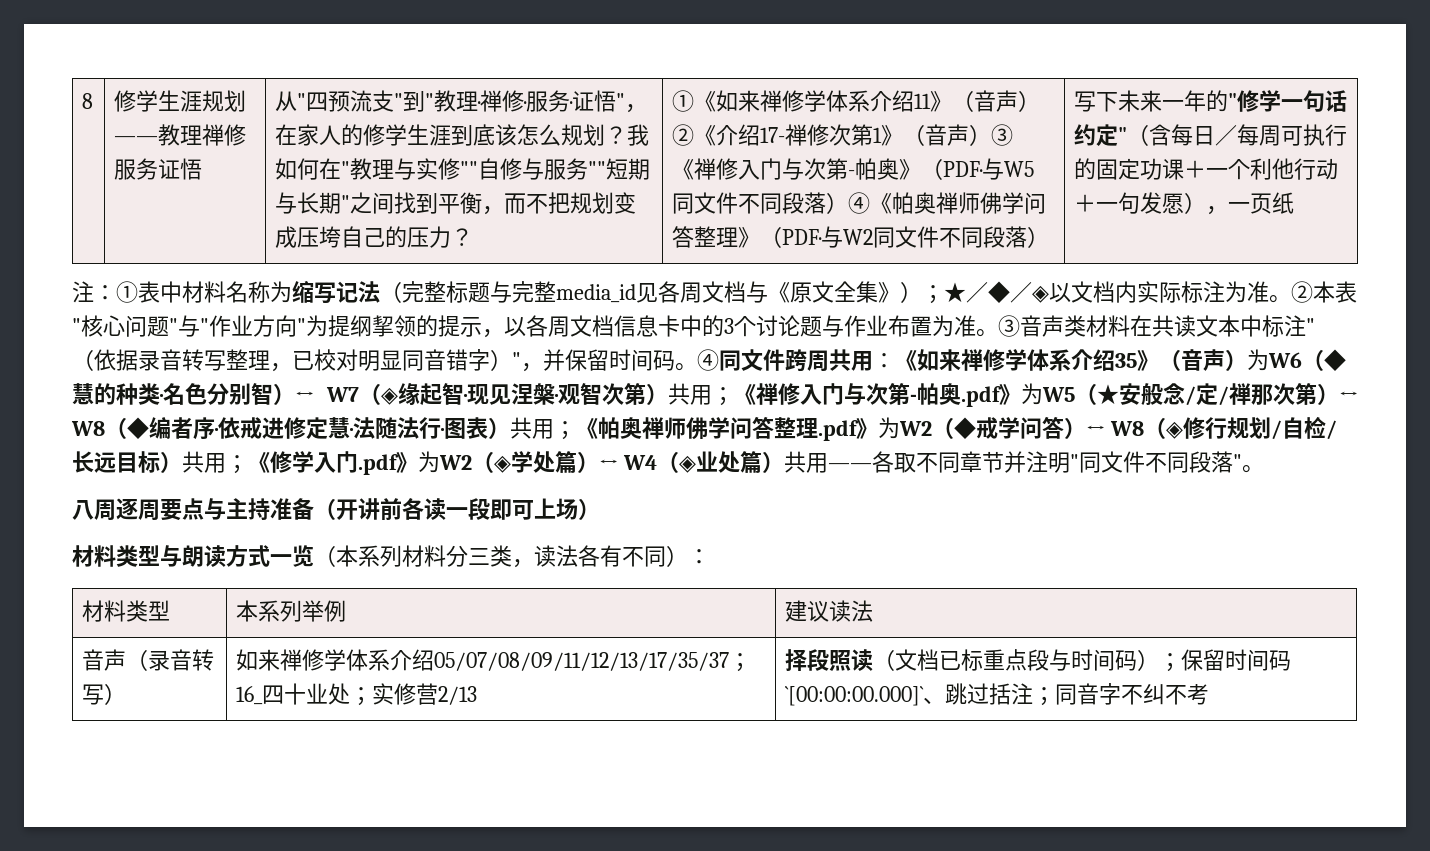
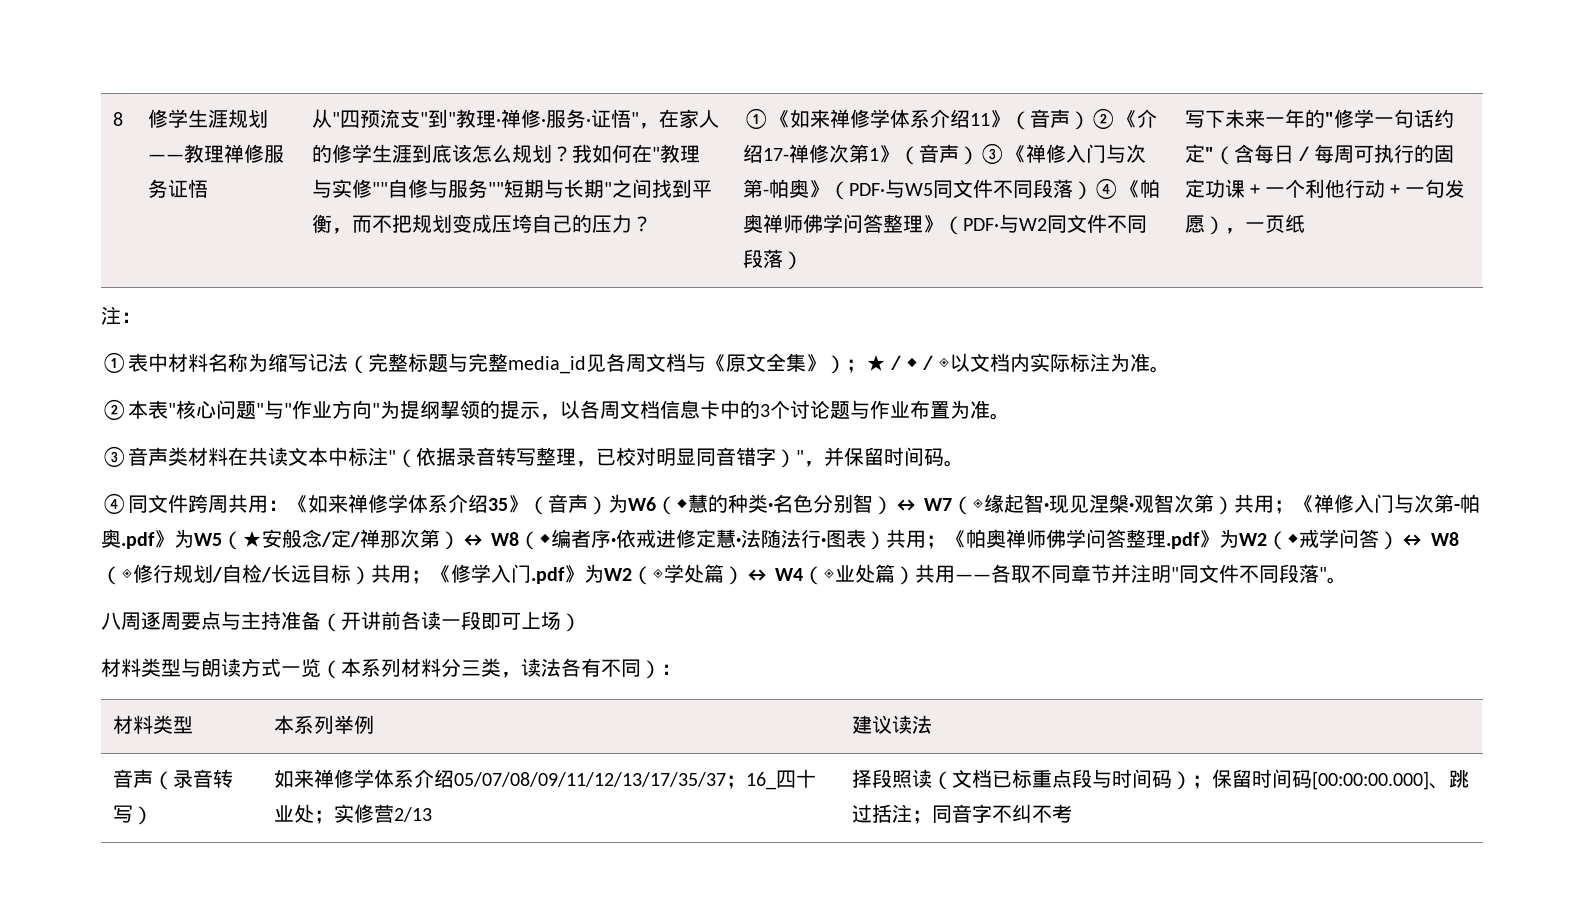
- 注：①表中材料名称为缩写记法（完整标题与完整media_id见各周文档与《原文全集》）；
+ 注：
+ ①表中材料名称为缩写记法（完整标题与完整media_id见各周文档与《原文全集》）；
- ★／◆／◈以文档内实际标注为准。②本表"核心问题"与"作业方向"为提纲挈领的提示，以各周文档信息卡中的3个讨论题与作业布置为准。③音声类材料在共读文本中标注"（依据录音转写整理，已校对明显同音错字）"，并保留时间码。④同文件跨周共用：
+ ★／◆／◈以文档内实际标注为准。
+ ②本表"核心问题"与"作业方向"为提纲挈领的提示，以各周文档信息卡中的3个讨论题与作业布置为准。
+ ③音声类材料在共读文本中标注"（依据录音转写整理，已校对明显同音错字）"，并保留时间码。
+ ④同文件跨周共用：
- 音声（录音转写） | 如来禅修学体系介绍05/07/08/09/11/12/13/17/35/37；16_四十业处；实修营2/13 | 择段照读（文档已标重点段与时间码）；保留时间码`[00:00:00.000]`、跳过括注；同音字不纠不考
+ 音声（录音转写） | 如来禅修学体系介绍05/07/08/09/11/12/13/17/35/37；16_四十业处；实修营2/13 | 择段照读（文档已标重点段与时间码）；保留时间码[00:00:00.000]、跳过括注；同音字不纠不考

